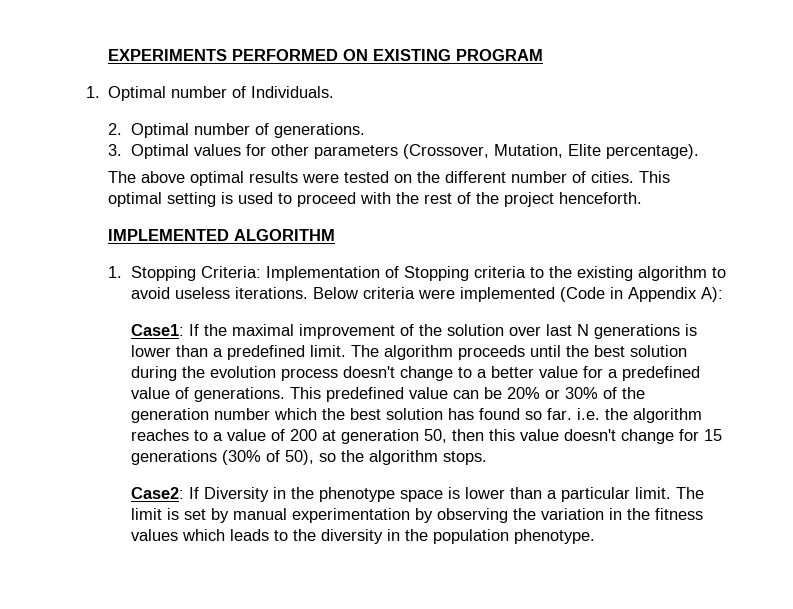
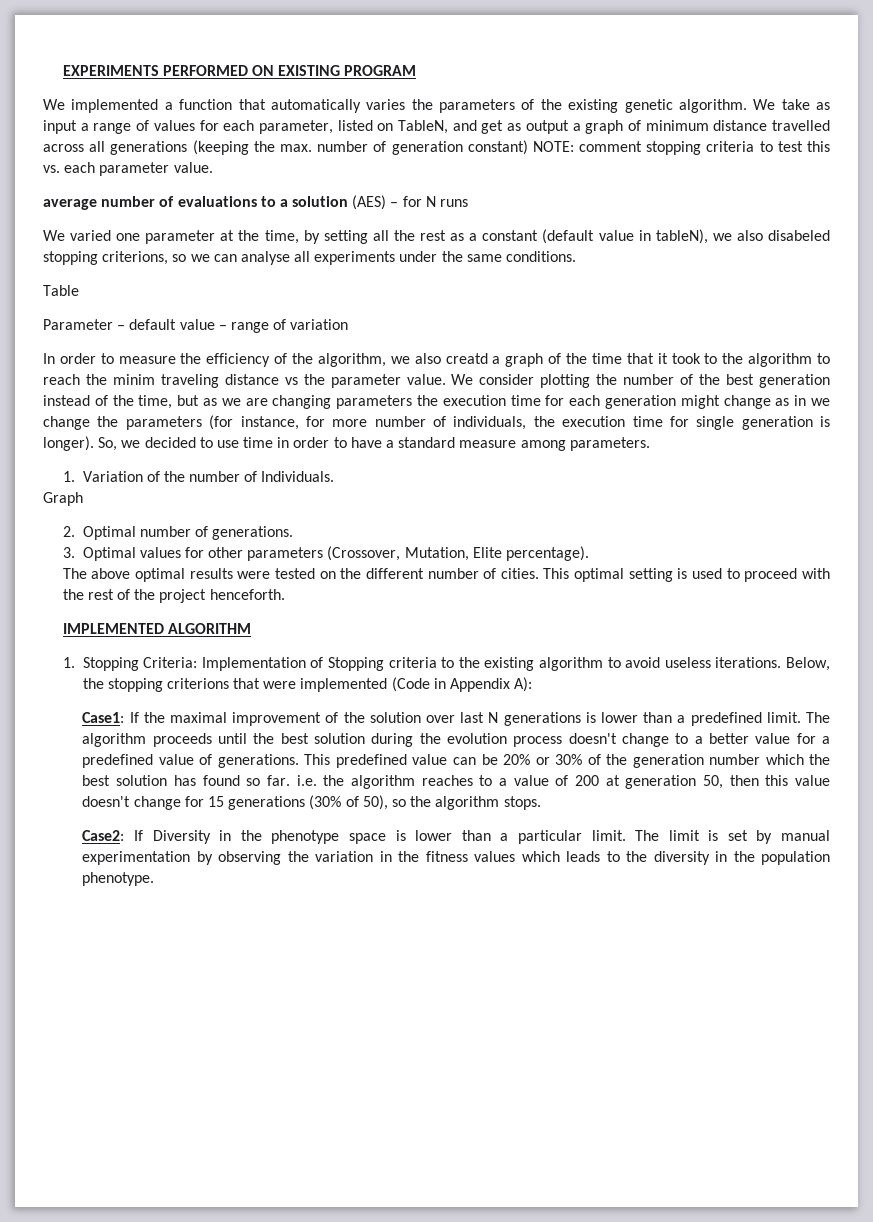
- 1. Optimal number of Individuals.
+ We implemented a function that automatically varies the parameters of the existing genetic algorithm. We take as input a range of values for each parameter, listed on TableN, and get as output a graph of minimum distance travelled across all generations (keeping the max. number of generation constant) NOTE: comment stopping criteria to test this vs. each parameter value.
+ average number of evaluations to a solution (AES) – for N runs
+ We varied one parameter at the time, by setting all the rest as a constant (default value in tableN), we also disabeled stopping criterions, so we can analyse all experiments under the same conditions.
+ Table
+ Parameter – default value – range of variation
+ In order to measure the efficiency of the algorithm, we also creatd a graph of the time that it took to the algorithm to reach the minim traveling distance vs the parameter value. We consider plotting the number of the best generation instead of the time, but as we are changing parameters the execution time for each generation might change as in we change the parameters (for instance, for more number of individuals, the execution time for single generation is longer). So, we decided to use time in order to have a standard measure among parameters.
+ 1. Variation of the number of Individuals.
+ Graph
- Below criteria were implemented (Code in Appendix A):
+ Below, the stopping criterions that were implemented (Code in Appendix A):

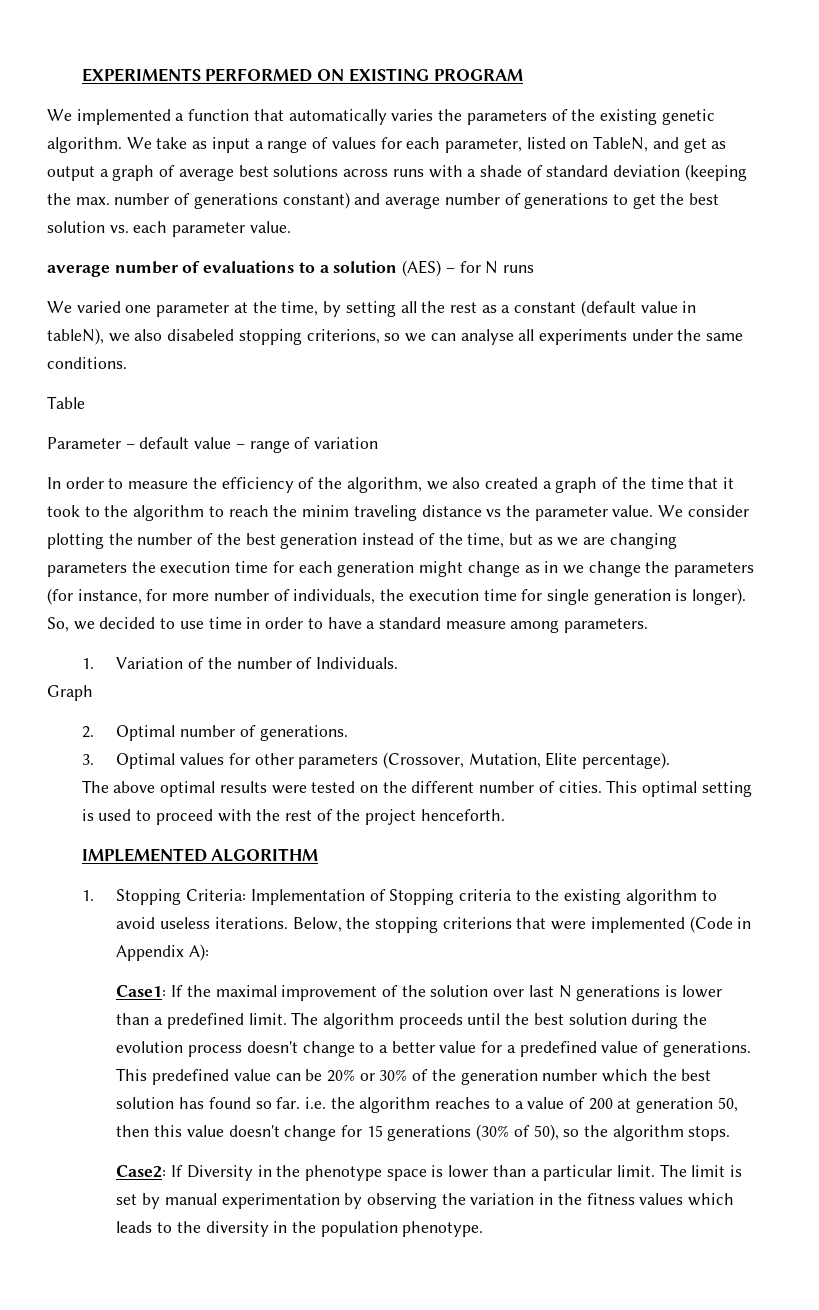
- We take as input a range of values for each parameter, listed on TableN, and get as output a graph of minimum distance travelled across all generations (keeping the max. number of generation constant) NOTE: comment stopping criteria to test this vs. each parameter value.
+ We take as input a range of values for each parameter, listed on TableN, and get as output a graph of average best solutions across runs with a shade of standard deviation (keeping the max. number of generations constant) and average number of generations to get the best solution vs. each parameter value.
- In order to measure the efficiency of the algorithm, we also creatd a graph of the time that it took to the algorithm to reach the minim traveling distance vs the parameter value.
+ In order to measure the efficiency of the algorithm, we also created a graph of the time that it took to the algorithm to reach the minim traveling distance vs the parameter value.

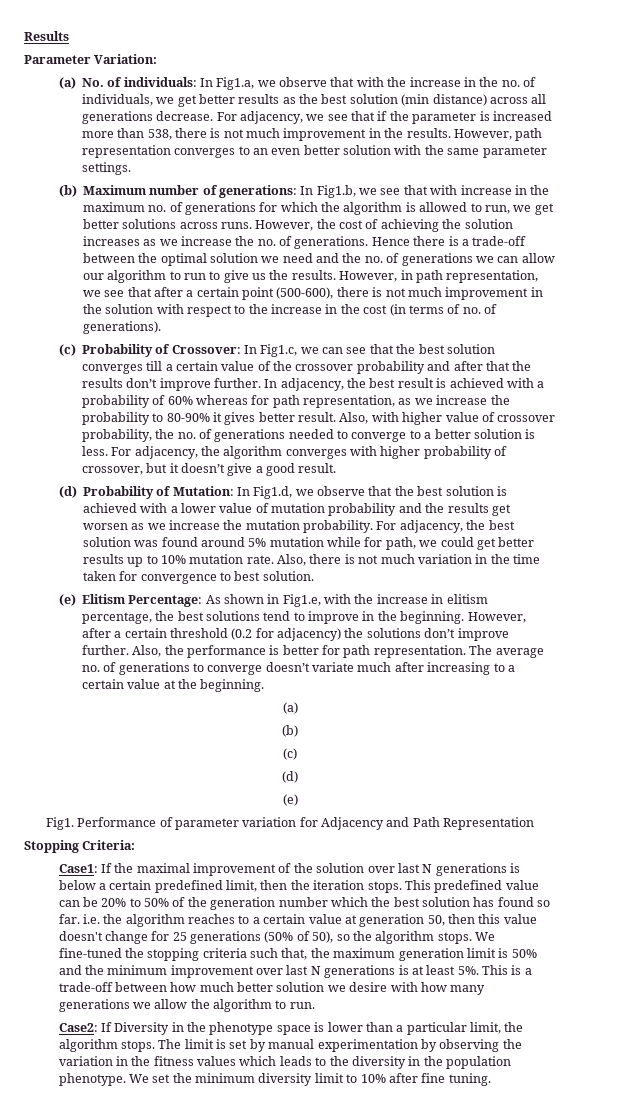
- EXPERIMENTS PERFORMED ON EXISTING PROGRAM
- We implemented a function that automatically varies the parameters of the existing genetic algorithm. We take as input a range of values for each parameter, listed on TableN, and get as output a graph of average best solutions across runs with a shade of standard deviation (keeping the max. number of generations constant) and average number of generations to get the best solution vs. each parameter value.
- average number of evaluations to a solution (AES) – for N runs
- We varied one parameter at the time, by setting all the rest as a constant (default value in tableN), we also disabeled stopping criterions, so we can analyse all experiments under the same conditions.
- Table
- Parameter – default value – range of variation
- In order to measure the efficiency of the algorithm, we also created a graph of the time that it took to the algorithm to reach the minim traveling distance vs the parameter value. We consider plotting the number of the best generation instead of the time, but as we are changing parameters the execution time for each generation might change as in we change the parameters (for instance, for more number of individuals, the execution time for single generation is longer). So, we decided to use time in order to have a standard measure among parameters.
- 1. Variation of the number of Individuals.
- Graph
- 2. Optimal number of generations.
- 3. Optimal values for other parameters (Crossover, Mutation, Elite percentage).
- The above optimal results were tested on the different number of cities. This optimal setting is used to proceed with the rest of the project henceforth.
- IMPLEMENTED ALGORITHM
- 1. Stopping Criteria: Implementation of Stopping criteria to the existing algorithm to avoid useless iterations. Below, the stopping criterions that were implemented (Code in Appendix A):
+ Results
+ Parameter Variation:
+ (a) No. of individuals: In Fig1.a, we observe that with the increase in the no. of individuals, we get better results as the best solution (min distance) across all generations decrease. For adjacency, we see that if the parameter is increased more than 538, there is not much improvement in the results. However, path representation converges to an even better solution with the same parameter settings.
+ (b) Maximum number of generations: In Fig1.b, we see that with increase in the maximum no. of generations for which the algorithm is allowed to run, we get better solutions across runs. However, the cost of achieving the solution increases as we increase the no. of generations. Hence there is a trade-off between the optimal solution we need and the no. of generations we can allow our algorithm to run to give us the results. However, in path representation, we see that after a certain point (500-600), there is not much improvement in the solution with respect to the increase in the cost (in terms of no. of generations).
+ (c) Probability of Crossover: In Fig1.c, we can see that the best solution converges till a certain value of the crossover probability and after that the results don’t improve further. In adjacency, the best result is achieved with a probability of 60% whereas for path representation, as we increase the probability to 80-90% it gives better result. Also, with higher value of crossover probability, the no. of generations needed to converge to a better solution is less. For adjacency, the algorithm converges with higher probability of crossover, but it doesn’t give a good result.
+ (d) Probability of Mutation: In Fig1.d, we observe that the best solution is achieved with a lower value of mutation probability and the results get worsen as we increase the mutation probability. For adjacency, the best solution was found around 5% mutation while for path, we could get better results up to 10% mutation rate. Also, there is not much variation in the time taken for convergence to best solution.
+ (e) Elitism Percentage: As shown in Fig1.e, with the increase in elitism percentage, the best solutions tend to improve in the beginning. However, after a certain threshold (0.2 for adjacency) the solutions don’t improve further. Also, the performance is better for path representation. The average no. of generations to converge doesn’t variate much after increasing to a certain value at the beginning.
+ (a)
+ (b)
+ (c)
+ (d)
+ (e)
+ Fig1. Performance of parameter variation for Adjacency and Path Representation
+ Stopping Criteria:
- Case1: If the maximal improvement of the solution over last N generations is lower than a predefined limit. The algorithm proceeds until the best solution during the evolution process doesn't change to a better value for a predefined value of generations.
+ Case1: If the maximal improvement of the solution over last N generations is below a certain predefined limit, then the iteration stops.
- This predefined value can be 20% or 30% of the generation number which the best solution has found so far. i.e. the algorithm reaches to a value of 200 at generation 50, then this value doesn't change for 15 generations (30% of 50), so the algorithm stops.
+ This predefined value can be 20% to 50% of the generation number which the best solution has found so far. i.e. the algorithm reaches to a certain value at generation 50, then this value doesn't change for 25 generations (50% of 50), so the algorithm stops. We fine-tuned the stopping criteria such that, the maximum generation limit is 50% and the minimum improvement over last N generations is at least 5%. This is a trade-off between how much better solution we desire with how many generations we allow the algorithm to run.
- Case2: If Diversity in the phenotype space is lower than a particular limit.
+ Case2: If Diversity in the phenotype space is lower than a particular limit, the algorithm stops.
+ We set the minimum diversity limit to 10% after fine tuning.

